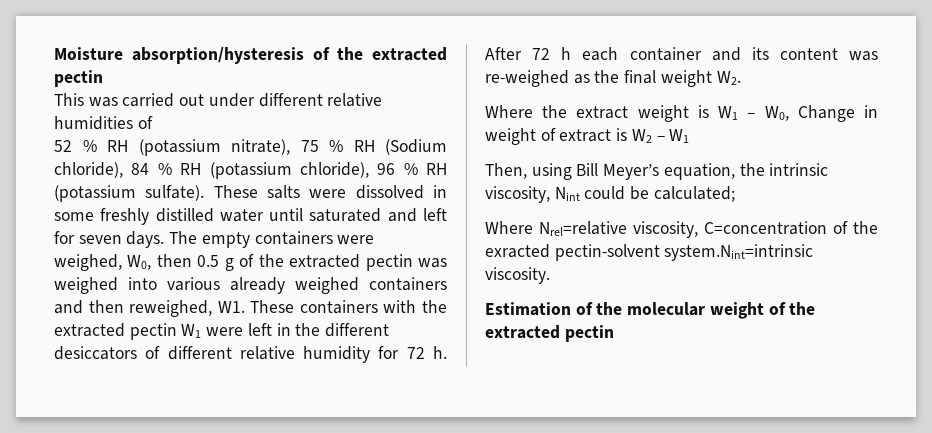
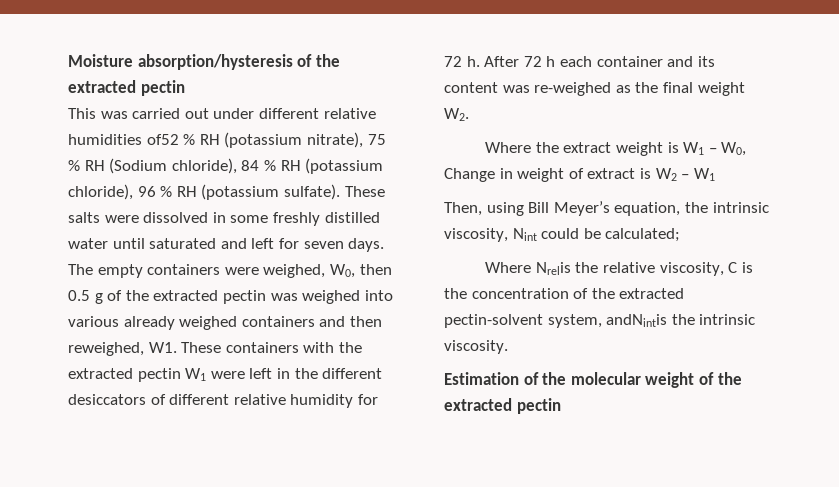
- This was carried out under different relative humidities of
- 52 % RH (potassium nitrate), 75 % RH (Sodium chloride), 84 % RH (potassium chloride), 96 % RH (potassium sulfate).
+ This was carried out under different relative humidities of52 % RH (potassium nitrate), 75 % RH (Sodium chloride), 84 % RH (potassium chloride), 96 % RH (potassium sulfate).
- Where Nrel=relative viscosity, C=concentration of the exracted pectin-solvent system.Nint=intrinsic viscosity.
+ Where Nrelis the relative viscosity, C is the concentration of the extracted pectin-solvent system, andNintis the intrinsic viscosity.

